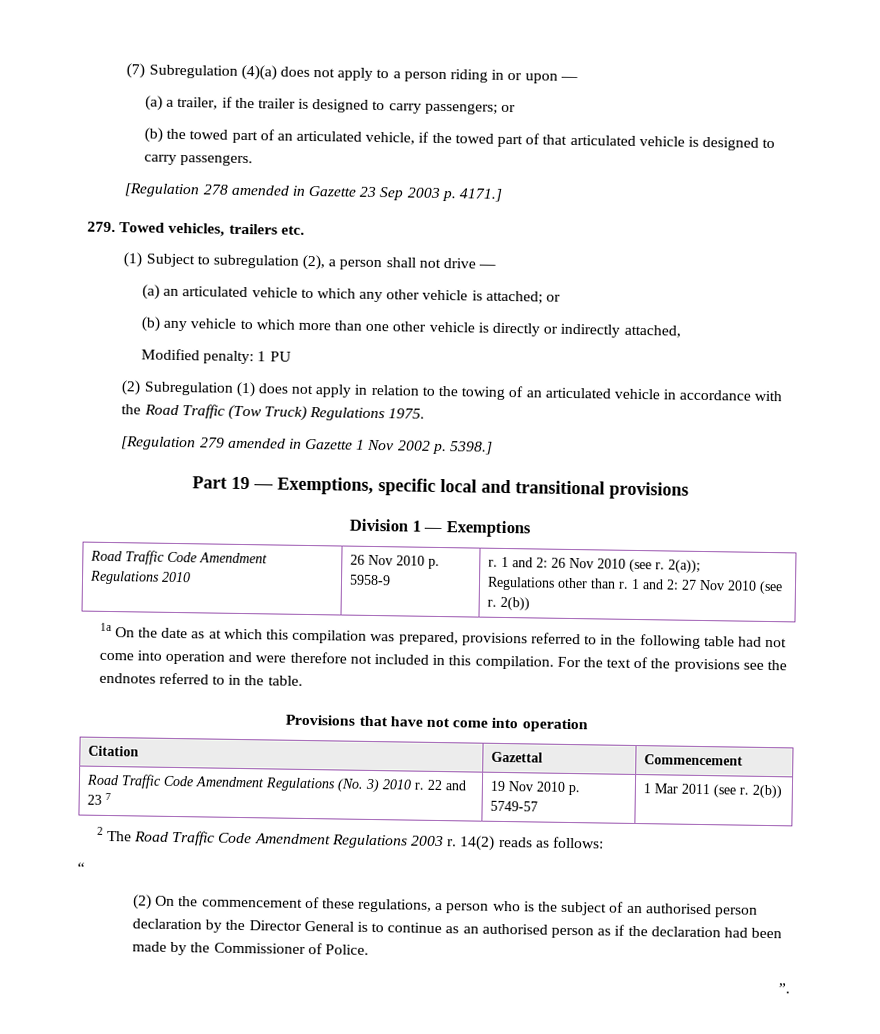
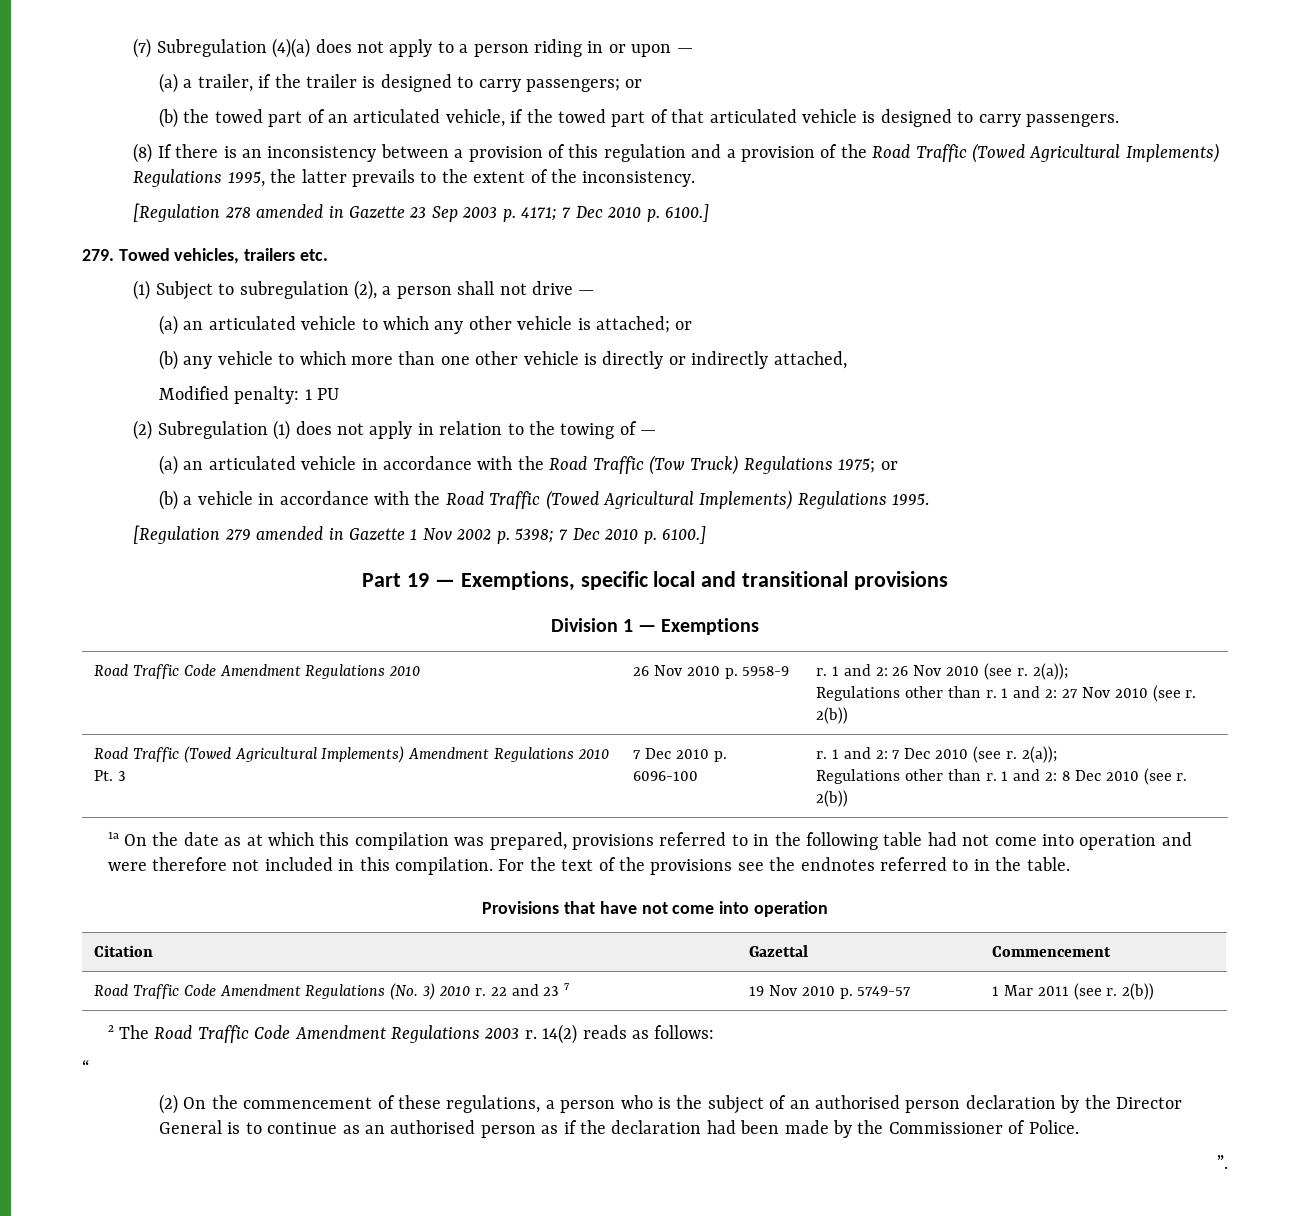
+ (8) If there is an inconsistency between a provision of this regulation and a provision of the Road Traffic (Towed Agricultural Implements) Regulations 1995, the latter prevails to the extent of the inconsistency.
- [Regulation 278 amended in Gazette 23 Sep 2003 p. 4171.]
+ [Regulation 278 amended in Gazette 23 Sep 2003 p. 4171; 7 Dec 2010 p. 6100.]
- (2) Subregulation (1) does not apply in relation to the towing of an articulated vehicle in accordance with the Road Traffic (Tow Truck) Regulations 1975.
+ (2) Subregulation (1) does not apply in relation to the towing of —
+ (a) an articulated vehicle in accordance with the Road Traffic (Tow Truck) Regulations 1975; or
+ (b) a vehicle in accordance with the Road Traffic (Towed Agricultural Implements) Regulations 1995.
- [Regulation 279 amended in Gazette 1 Nov 2002 p. 5398.]
+ [Regulation 279 amended in Gazette 1 Nov 2002 p. 5398; 7 Dec 2010 p. 6100.]
+ Road Traffic (Towed Agricultural Implements) Amendment Regulations 2010 Pt. 3 | 7 Dec 2010 p. 6096-100 | r. 1 and 2: 7 Dec 2010 (see r. 2(a));
+ Regulations other than r. 1 and 2: 8 Dec 2010 (see r. 2(b))

